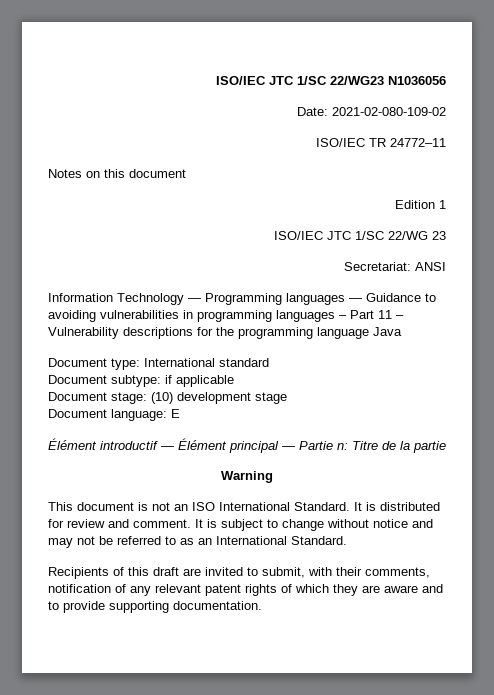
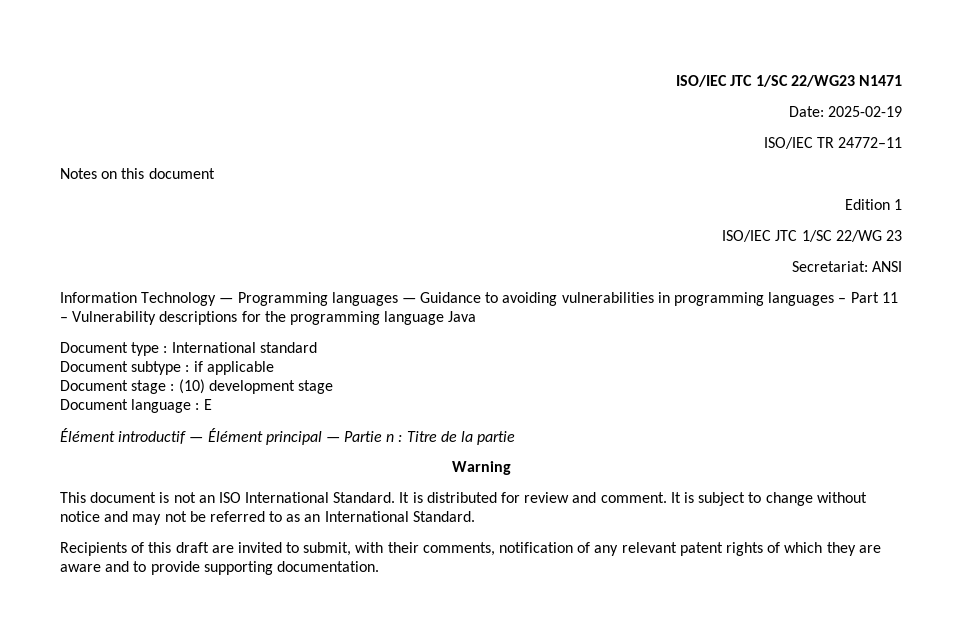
- ISO/IEC JTC 1/SC 22/WG23 N1036056
+ ISO/IEC JTC 1/SC 22/WG23 N1471
- Date: 2021-02-080-109-02
+ Date: 2025-02-19
- Document type: International standard
+ Document type : International standard
- Document subtype: if applicable
+ Document subtype : if applicable
- Document stage: (10) development stage
+ Document stage : (10) development stage
- Document language: E
+ Document language : E
- Élément introductif — Élément principal — Partie n: Titre de la partie
+ Élément introductif — Élément principal — Partie n : Titre de la partie

